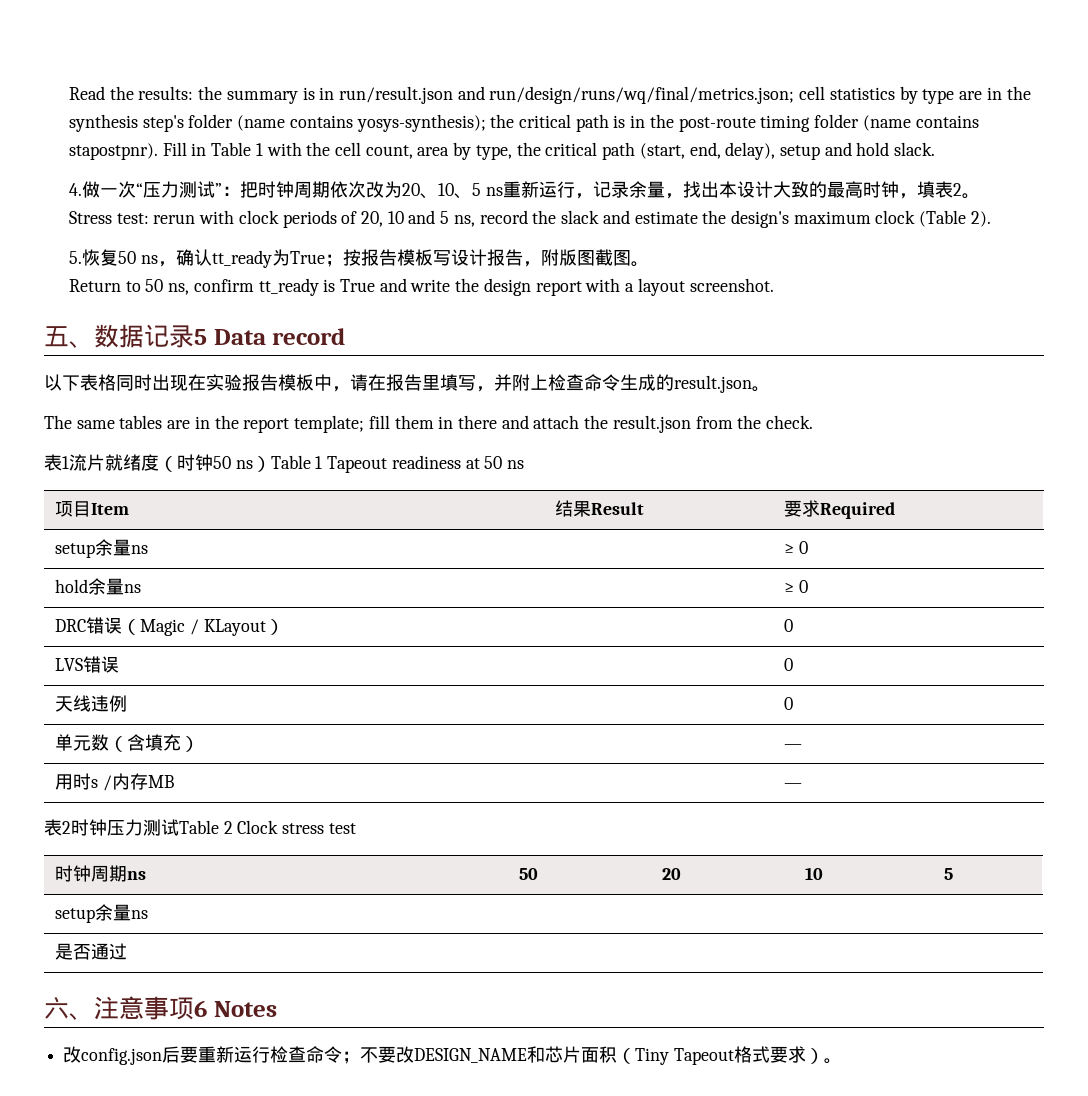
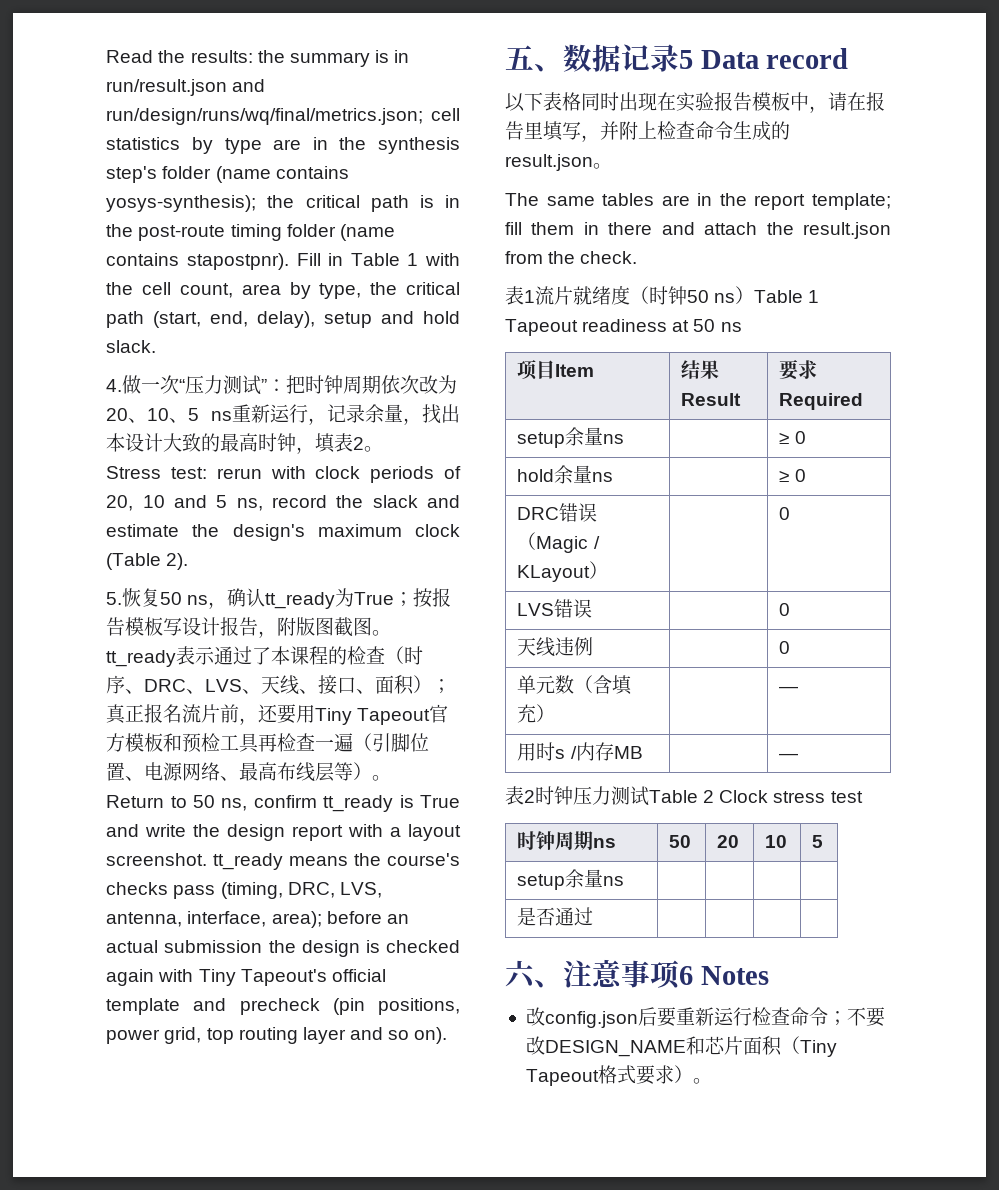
- 5.恢复50 ns，确认tt_ready为True；按报告模板写设计报告，附版图截图。
+ 5.恢复50 ns，确认tt_ready为True；按报告模板写设计报告，附版图截图。tt_ready表示通过了本课程的检查（时序、DRC、LVS、天线、接口、面积）；真正报名流片前，还要用Tiny Tapeout官方模板和预检工具再检查一遍（引脚位置、电源网络、最高布线层等）。
- Return to 50 ns, confirm tt_ready is True and write the design report with a layout screenshot.
+ Return to 50 ns, confirm tt_ready is True and write the design report with a layout screenshot. tt_ready means the course's checks pass (timing, DRC, LVS, antenna, interface, area); before an actual submission the design is checked again with Tiny Tapeout's official template and precheck (pin positions, power grid, top routing layer and so on).

